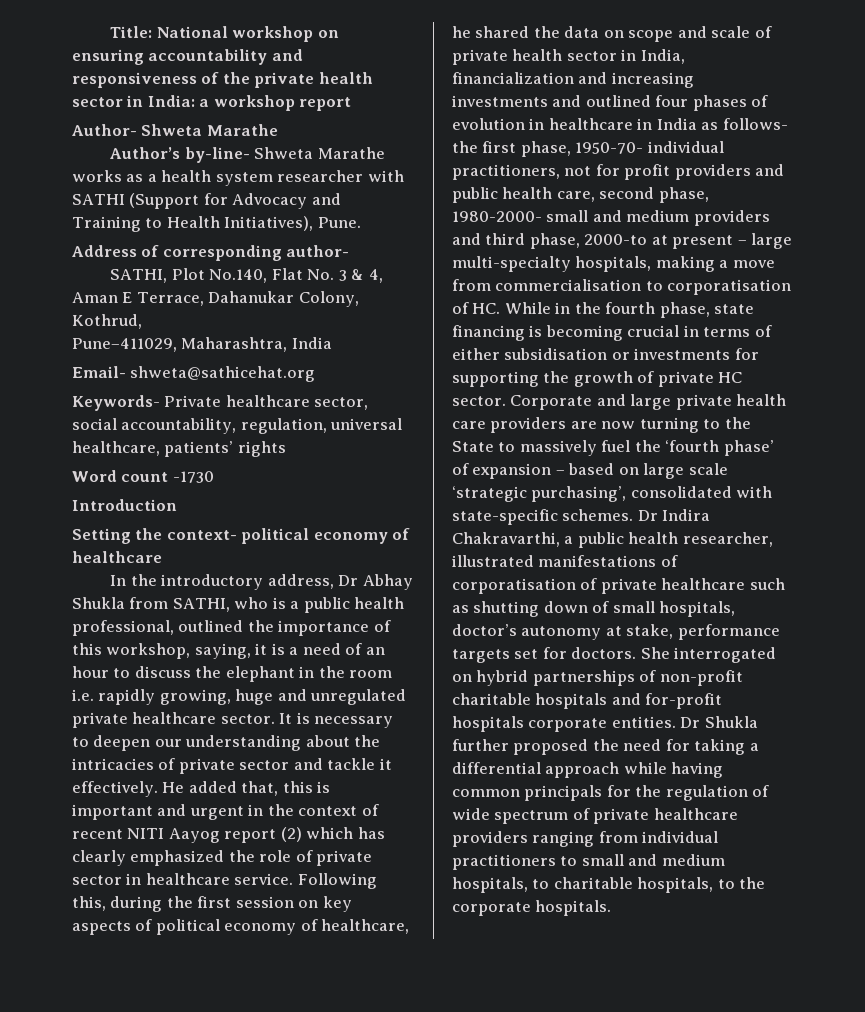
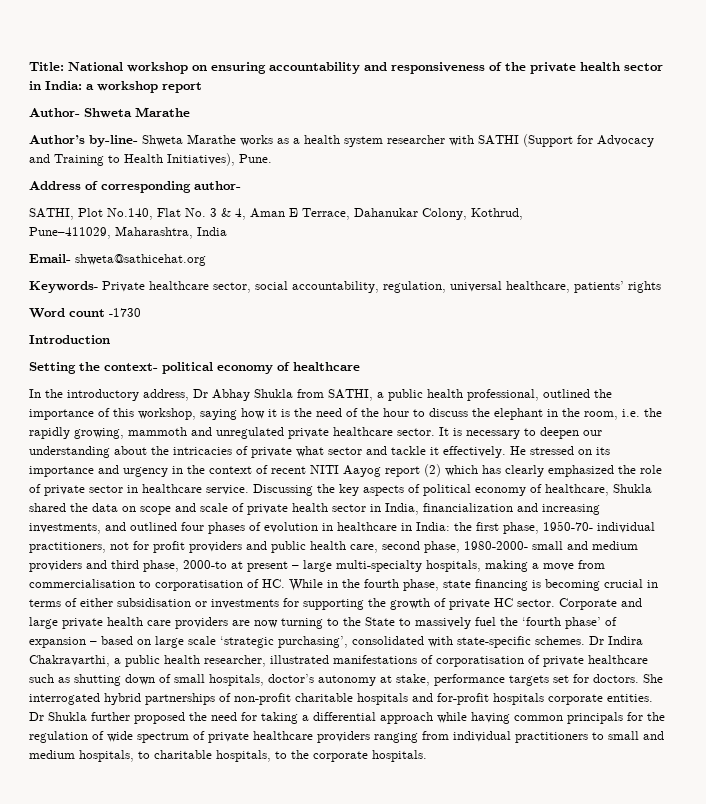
- In the introductory address, Dr Abhay Shukla from SATHI, who is a public health professional, outlined the importance of this workshop, saying, it is a need of an hour to discuss the elephant in the room i.e. rapidly growing, huge and unregulated private healthcare sector.
+ In the introductory address, Dr Abhay Shukla from SATHI, a public health professional, outlined the importance of this workshop, saying how it is the need of the hour to discuss the elephant in the room, i.e. the rapidly growing, mammoth and unregulated private healthcare sector.
- It is necessary to deepen our understanding about the intricacies of private sector and tackle it effectively.
+ It is necessary to deepen our understanding about the intricacies of private what sector and tackle it effectively.
- He added that, this is important and urgent in the context of recent NITI Aayog report (2) which has clearly emphasized the role of private sector in healthcare service.
+ He stressed on its importance and urgency in the context of recent NITI Aayog report (2) which has clearly emphasized the role of private sector in healthcare service.
- Following this, during the first session on key aspects of political economy of healthcare, he shared the data on scope and scale of private health sector in India, financialization and increasing investments and outlined four phases of evolution in healthcare in India as follows- the first phase, 1950-70- individual practitioners, not for profit providers and public health care, second phase, 1980-2000- small and medium providers and third phase, 2000-to at present – large multi-specialty hospitals, making a move from commercialisation to corporatisation of HC. While in the fourth phase, state financing is becoming crucial in terms of either subsidisation or investments for supporting the growth of private HC sector.
+ Discussing the key aspects of political economy of healthcare, Shukla shared the data on scope and scale of private health sector in India, financialization and increasing investments, and outlined four phases of evolution in healthcare in India: the first phase, 1950-70- individual practitioners, not for profit providers and public health care, second phase, 1980-2000- small and medium providers and third phase, 2000-to at present – large multi-specialty hospitals, making a move from commercialisation to corporatisation of HC. While in the fourth phase, state financing is becoming crucial in terms of either subsidisation or investments for supporting the growth of private HC sector.
- She interrogated on hybrid partnerships of non-profit charitable hospitals and for-profit hospitals corporate entities.
+ She interrogated hybrid partnerships of non-profit charitable hospitals and for-profit hospitals corporate entities.

